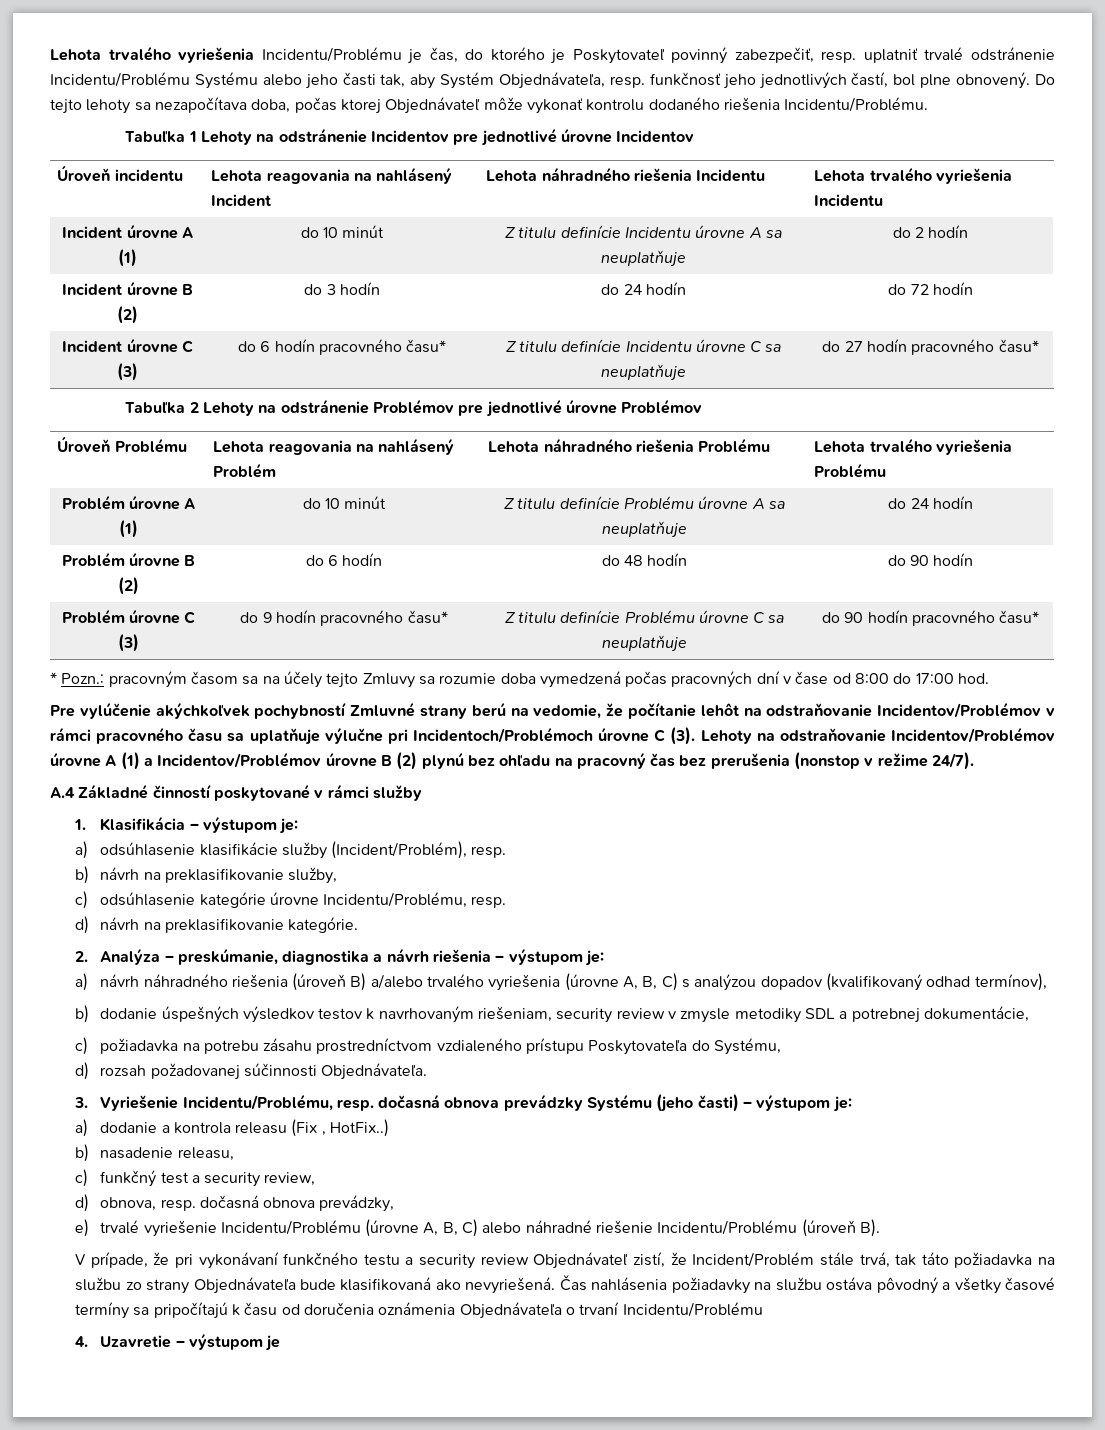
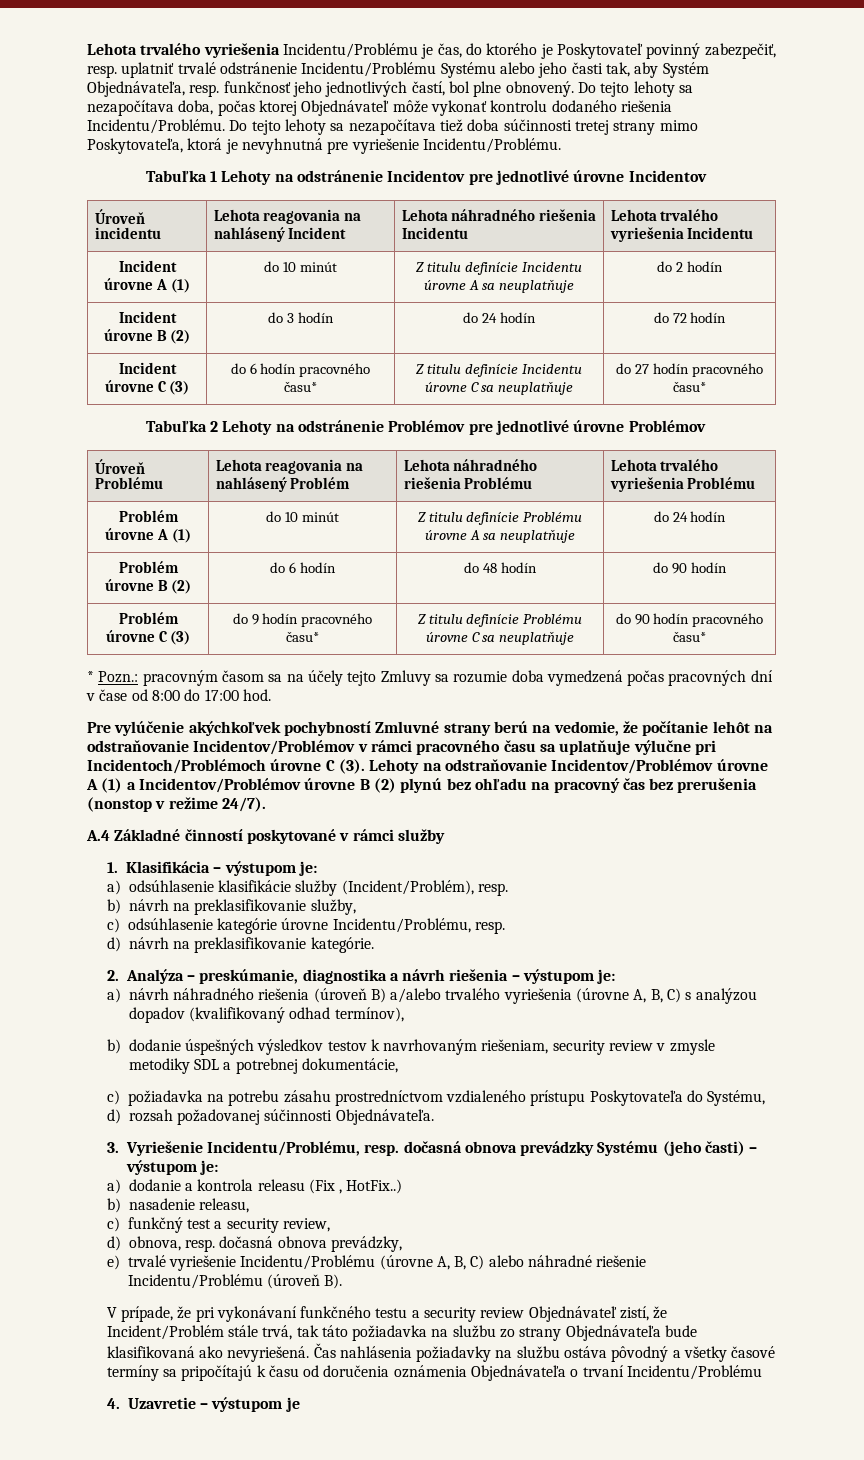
+ Do tejto lehoty sa nezapočítava tiež doba súčinnosti tretej strany mimo Poskytovateľa, ktorá je nevyhnutná pre vyriešenie Incidentu/Problému.

